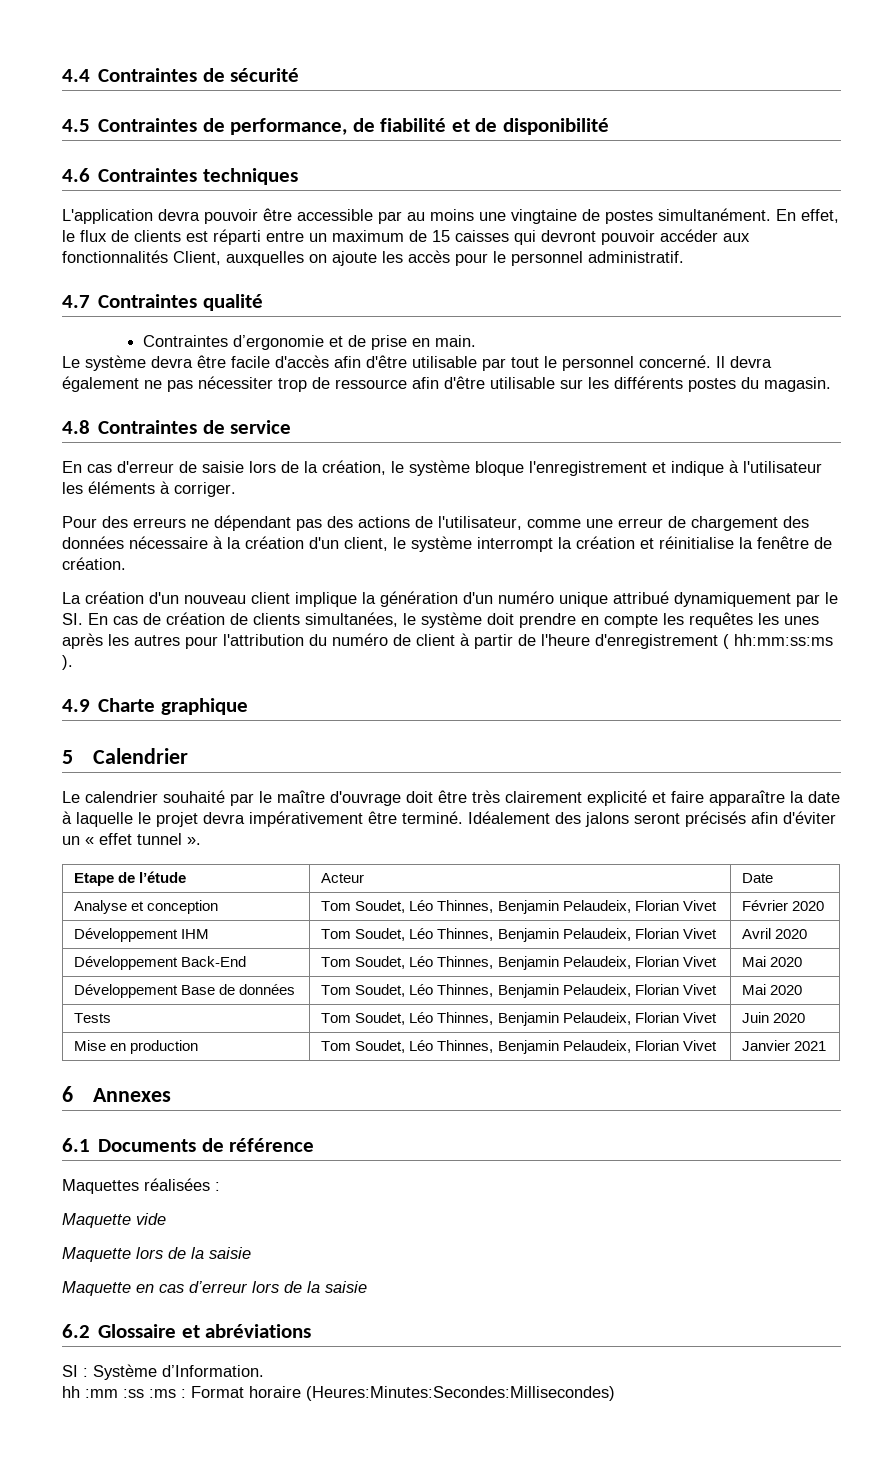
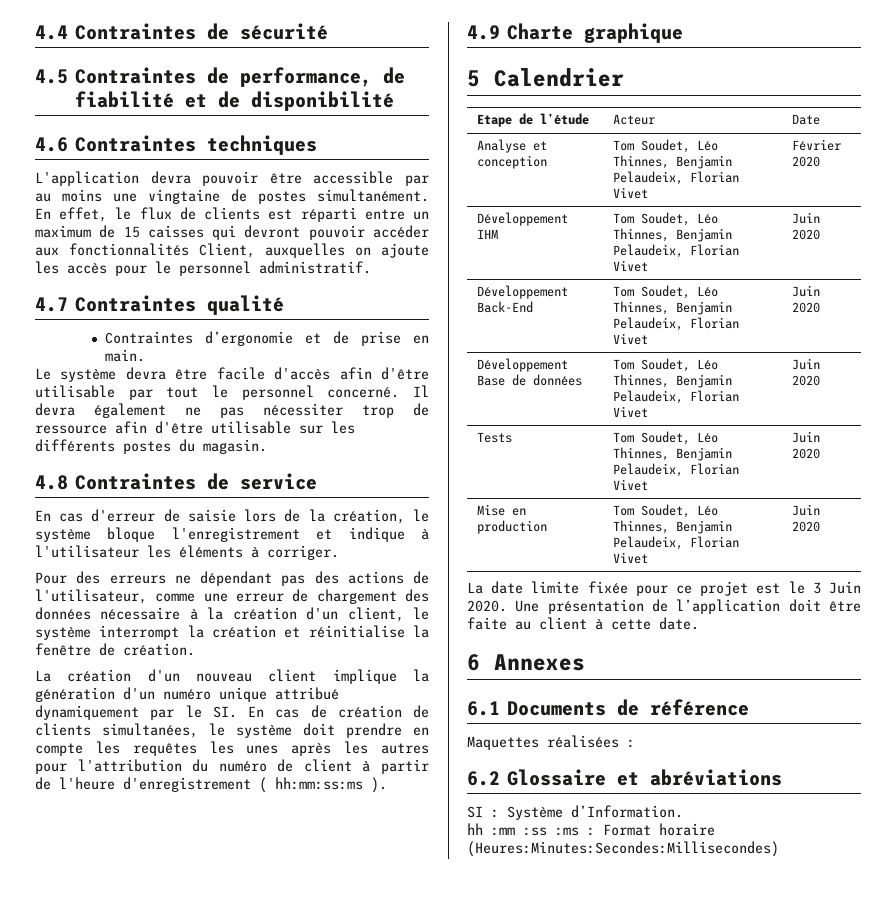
- Le calendrier souhaité par le maître d'ouvrage doit être très clairement explicité et faire apparaître la date à laquelle le projet devra impérativement être terminé. Idéalement des jalons seront précisés afin d'éviter un « effet tunnel ».
- Développement IHM | Tom Soudet, Léo Thinnes, Benjamin Pelaudeix, Florian Vivet | Avril 2020
+ Développement IHM | Tom Soudet, Léo Thinnes, Benjamin Pelaudeix, Florian Vivet | Juin 2020
- Développement Back-End | Tom Soudet, Léo Thinnes, Benjamin Pelaudeix, Florian Vivet | Mai 2020
+ Développement Back-End | Tom Soudet, Léo Thinnes, Benjamin Pelaudeix, Florian Vivet | Juin 2020
- Développement Base de données | Tom Soudet, Léo Thinnes, Benjamin Pelaudeix, Florian Vivet | Mai 2020
+ Développement Base de données | Tom Soudet, Léo Thinnes, Benjamin Pelaudeix, Florian Vivet | Juin 2020
- Mise en production | Tom Soudet, Léo Thinnes, Benjamin Pelaudeix, Florian Vivet | Janvier 2021
+ Mise en production | Tom Soudet, Léo Thinnes, Benjamin Pelaudeix, Florian Vivet | Juin 2020
+ La date limite fixée pour ce projet est le 3 Juin 2020. Une présentation de l’application doit être faite au client à cette date.
- Maquette vide
- Maquette lors de la saisie
- Maquette en cas d’erreur lors de la saisie

